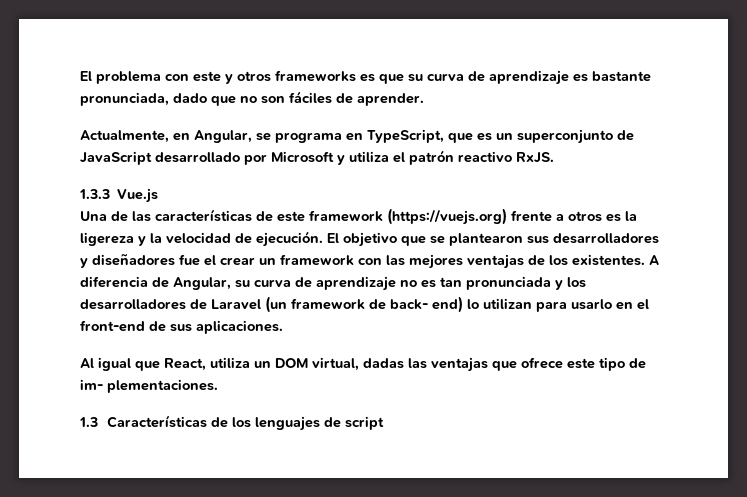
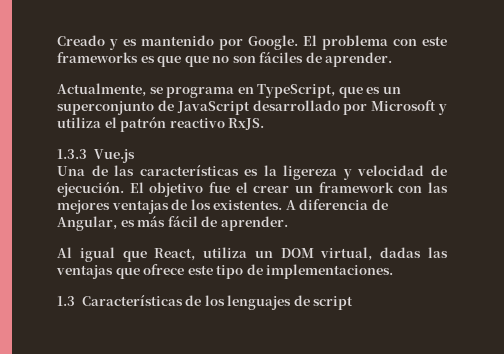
+ Creado y es mantenido por Google.
- El problema con este y otros frameworks es que su curva de aprendizaje es bastante pronunciada, dado que no son fáciles de aprender.
+ El problema con este frameworks es que que no son fáciles de aprender.
- Actualmente, en Angular, se programa en TypeScript, que es un superconjunto de JavaScript desarrollado por Microsoft y utiliza el patrón reactivo RxJS.
+ Actualmente, se programa en TypeScript, que es un superconjunto de JavaScript desarrollado por Microsoft y utiliza el patrón reactivo RxJS.
- Una de las características de este framework (https://vuejs.org) frente a otros es la ligereza y la velocidad de ejecución.
+ Una de las características es la ligereza y velocidad de ejecución.
- El objetivo que se plantearon sus desarrolladores y diseñadores fue el crear un framework con las mejores ventajas de los existentes.
+ El objetivo fue el crear un framework con las mejores ventajas de los existentes.
- A diferencia de Angular, su curva de aprendizaje no es tan pronunciada y los desarrolladores de Laravel (un framework de back- end) lo utilizan para usarlo en el front-end de sus aplicaciones.
+ A diferencia de Angular, es más fácil de aprender.
- Al igual que React, utiliza un DOM virtual, dadas las ventajas que ofrece este tipo de im- plementaciones.
+ Al igual que React, utiliza un DOM virtual, dadas las ventajas que ofrece este tipo de implementaciones.

